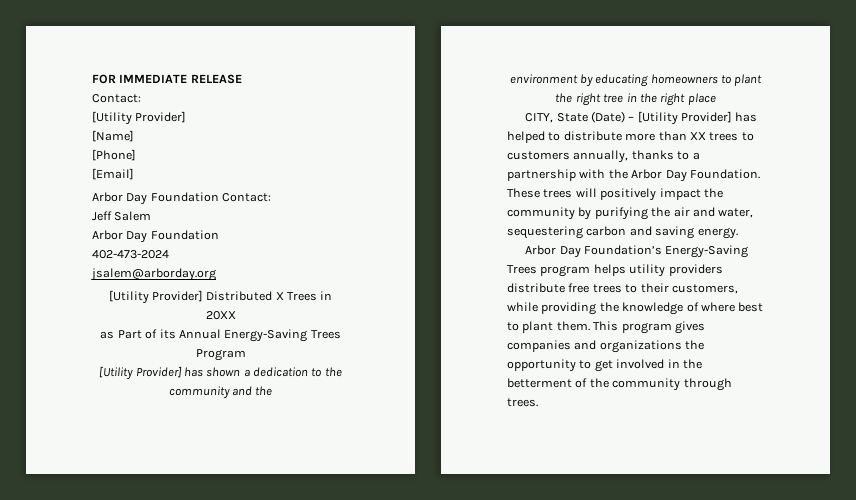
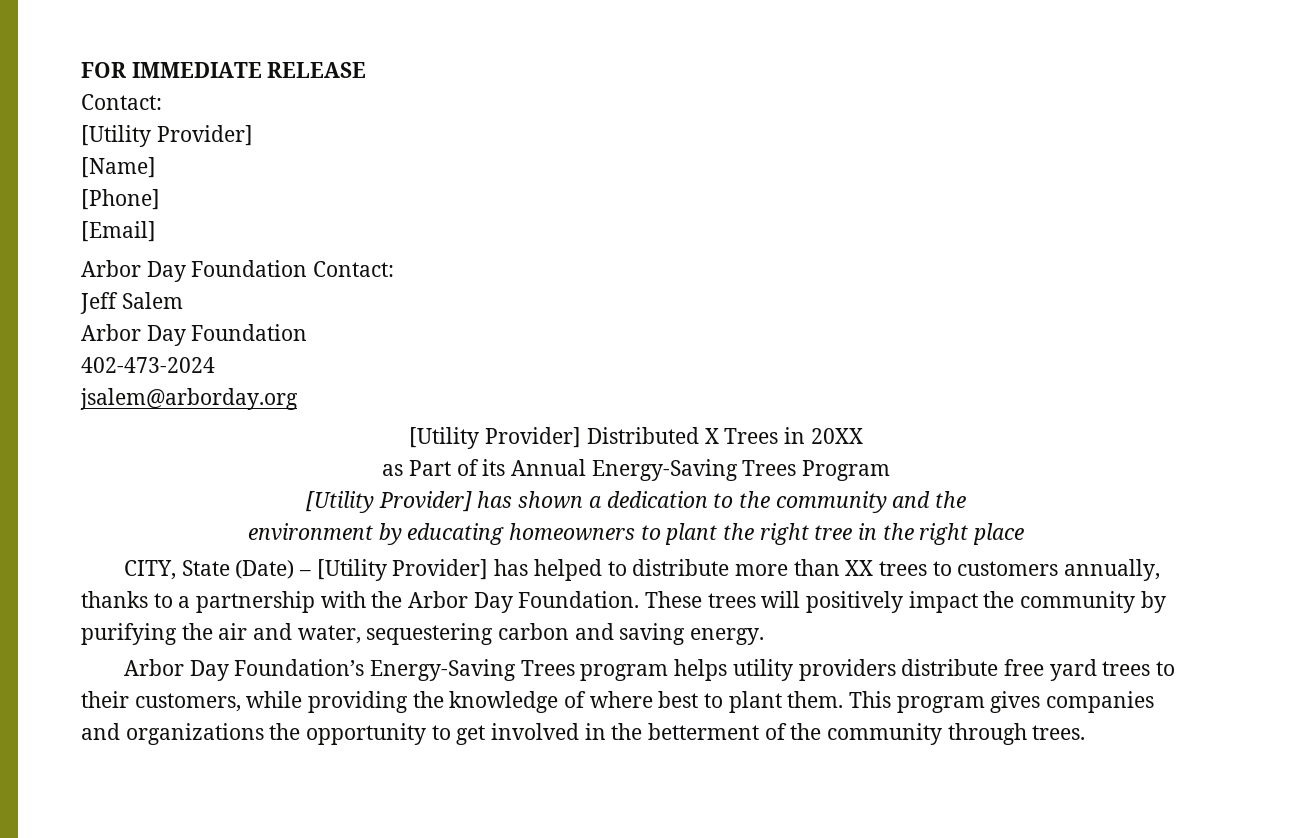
- Arbor Day Foundation’s Energy-Saving Trees program helps utility providers distribute free trees to their customers, while providing the knowledge of where best to plant them.
+ Arbor Day Foundation’s Energy-Saving Trees program helps utility providers distribute free yard trees to their customers, while providing the knowledge of where best to plant them.

